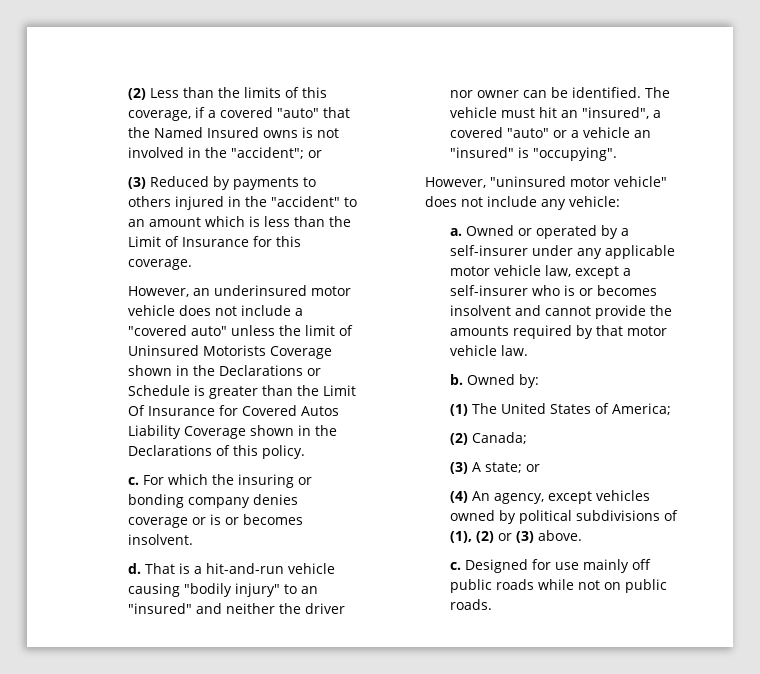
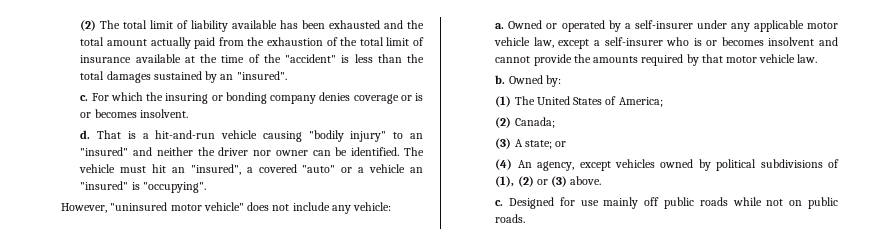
- (2) Less than the limits of this coverage, if a covered "auto" that the Named Insured owns is not involved in the "accident"; or
- (3) Reduced by payments to others injured in the "accident" to an amount which is less than the Limit of Insurance for this coverage.
- However, an underinsured motor vehicle does not include a "covered auto" unless the limit of Uninsured Motorists Coverage shown in the Declarations or Schedule is greater than the Limit Of Insurance for Covered Autos Liability Coverage shown in the Declarations of this policy.
+ (2) The total limit of liability available has been exhausted and the total amount actually paid from the exhaustion of the total limit of insurance available at the time of the "accident" is less than the total damages sustained by an "insured".

